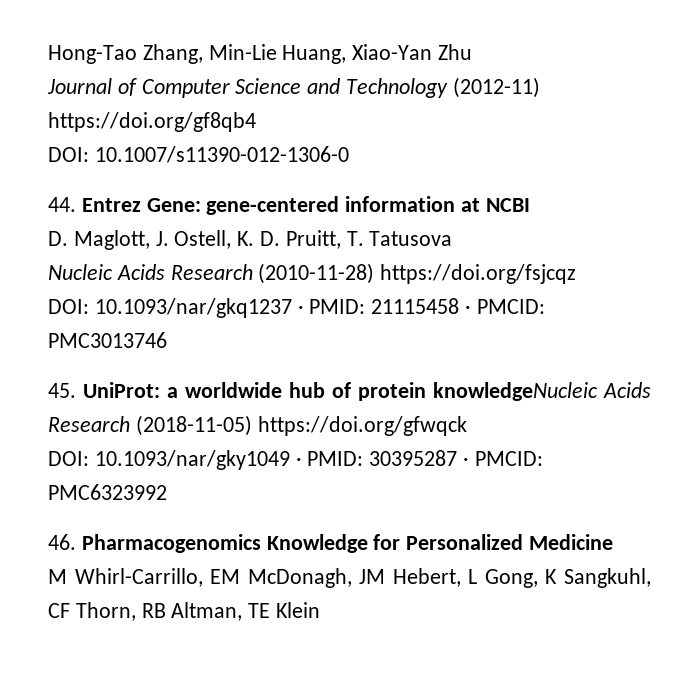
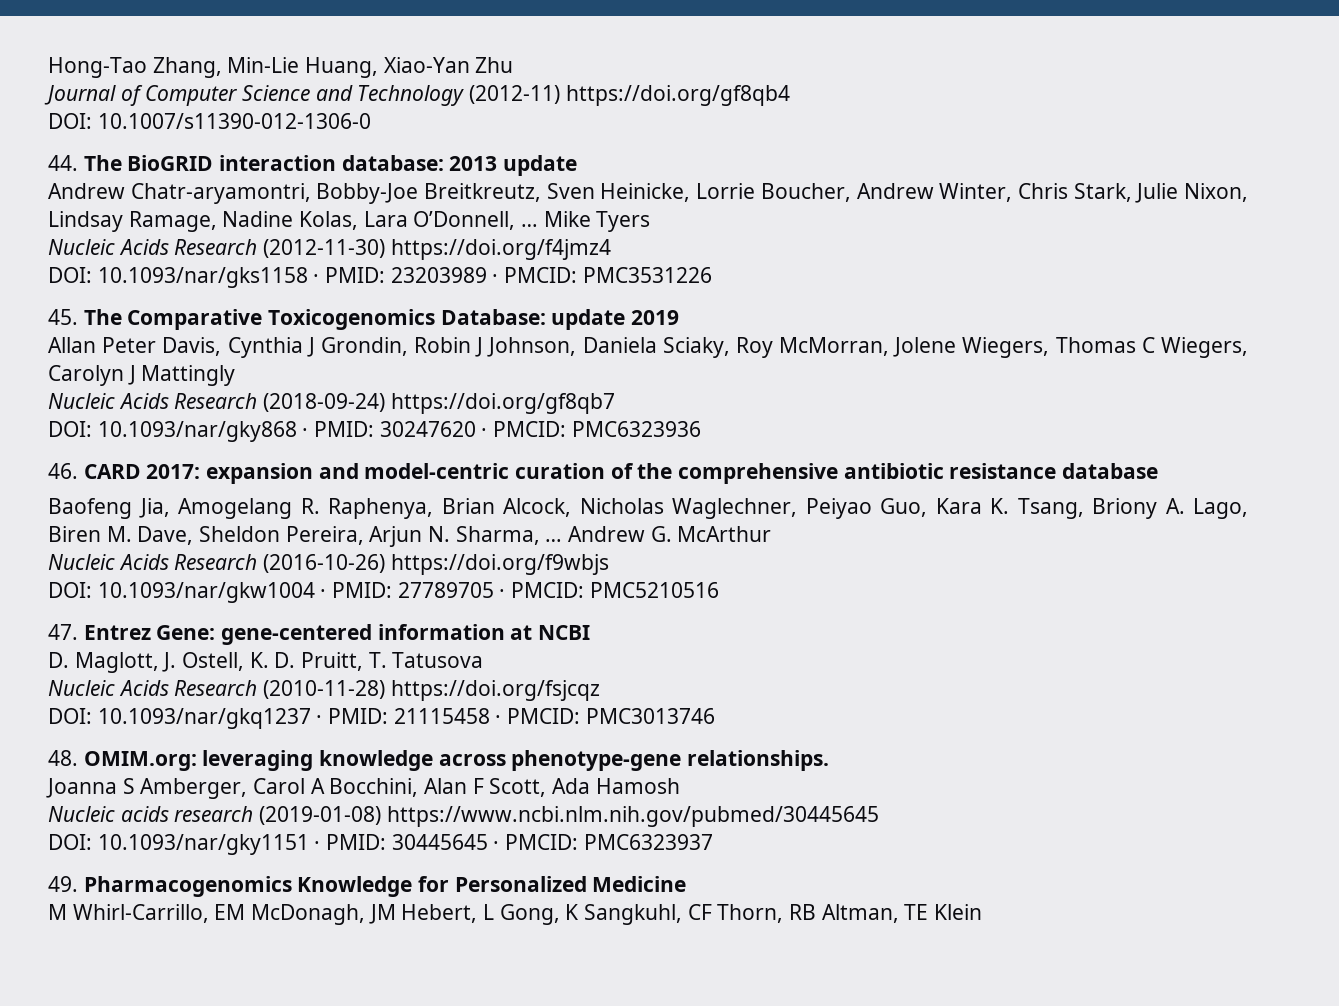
- 44. Entrez Gene: gene-centered information at NCBI
+ 44. The BioGRID interaction database: 2013 update
+ Andrew Chatr-aryamontri, Bobby-Joe Breitkreutz, Sven Heinicke, Lorrie Boucher, Andrew Winter, Chris Stark, Julie Nixon, Lindsay Ramage, Nadine Kolas, Lara O’Donnell, … Mike Tyers
+ Nucleic Acids Research (2012-11-30) https://doi.org/f4jmz4
+ DOI: 10.1093/nar/gks1158 · PMID: 23203989 · PMCID: PMC3531226
+ 45. The Comparative Toxicogenomics Database: update 2019
+ Allan Peter Davis, Cynthia J Grondin, Robin J Johnson, Daniela Sciaky, Roy McMorran, Jolene Wiegers, Thomas C Wiegers, Carolyn J Mattingly
+ Nucleic Acids Research (2018-09-24) https://doi.org/gf8qb7
+ DOI: 10.1093/nar/gky868 · PMID: 30247620 · PMCID: PMC6323936
+ 46. CARD 2017: expansion and model-centric curation of the comprehensive antibiotic resistance database
+ Baofeng Jia, Amogelang R. Raphenya, Brian Alcock, Nicholas Waglechner, Peiyao Guo, Kara K. Tsang, Briony A. Lago, Biren M. Dave, Sheldon Pereira, Arjun N. Sharma, … Andrew G. McArthur
+ Nucleic Acids Research (2016-10-26) https://doi.org/f9wbjs
+ DOI: 10.1093/nar/gkw1004 · PMID: 27789705 · PMCID: PMC5210516
+ 47. Entrez Gene: gene-centered information at NCBI
- 45. UniProt: a worldwide hub of protein knowledgeNucleic Acids Research (2018-11-05) https://doi.org/gfwqck
- DOI: 10.1093/nar/gky1049 · PMID: 30395287 · PMCID: PMC6323992
- 46. Pharmacogenomics Knowledge for Personalized Medicine
+ 48. OMIM.org: leveraging knowledge across phenotype-gene relationships.
+ Joanna S Amberger, Carol A Bocchini, Alan F Scott, Ada Hamosh
+ Nucleic acids research (2019-01-08) https://www.ncbi.nlm.nih.gov/pubmed/30445645
+ DOI: 10.1093/nar/gky1151 · PMID: 30445645 · PMCID: PMC6323937
+ 49. Pharmacogenomics Knowledge for Personalized Medicine

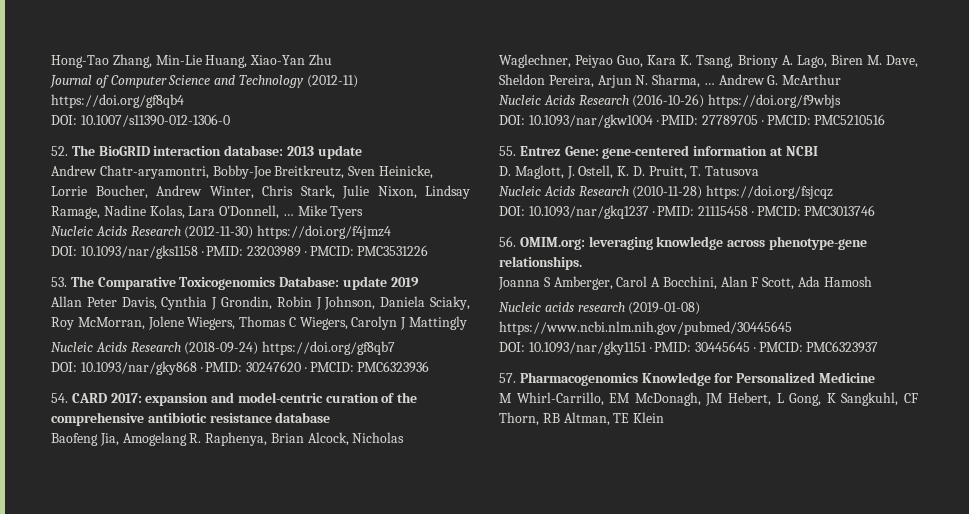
- 44. The BioGRID interaction database: 2013 update
+ 52. The BioGRID interaction database: 2013 update
- 45. The Comparative Toxicogenomics Database: update 2019
+ 53. The Comparative Toxicogenomics Database: update 2019
- 46. CARD 2017: expansion and model-centric curation of the comprehensive antibiotic resistance database
+ 54. CARD 2017: expansion and model-centric curation of the comprehensive antibiotic resistance database
- 47. Entrez Gene: gene-centered information at NCBI
+ 55. Entrez Gene: gene-centered information at NCBI
- 48. OMIM.org: leveraging knowledge across phenotype-gene relationships.
+ 56. OMIM.org: leveraging knowledge across phenotype-gene relationships.
- 49. Pharmacogenomics Knowledge for Personalized Medicine
+ 57. Pharmacogenomics Knowledge for Personalized Medicine

